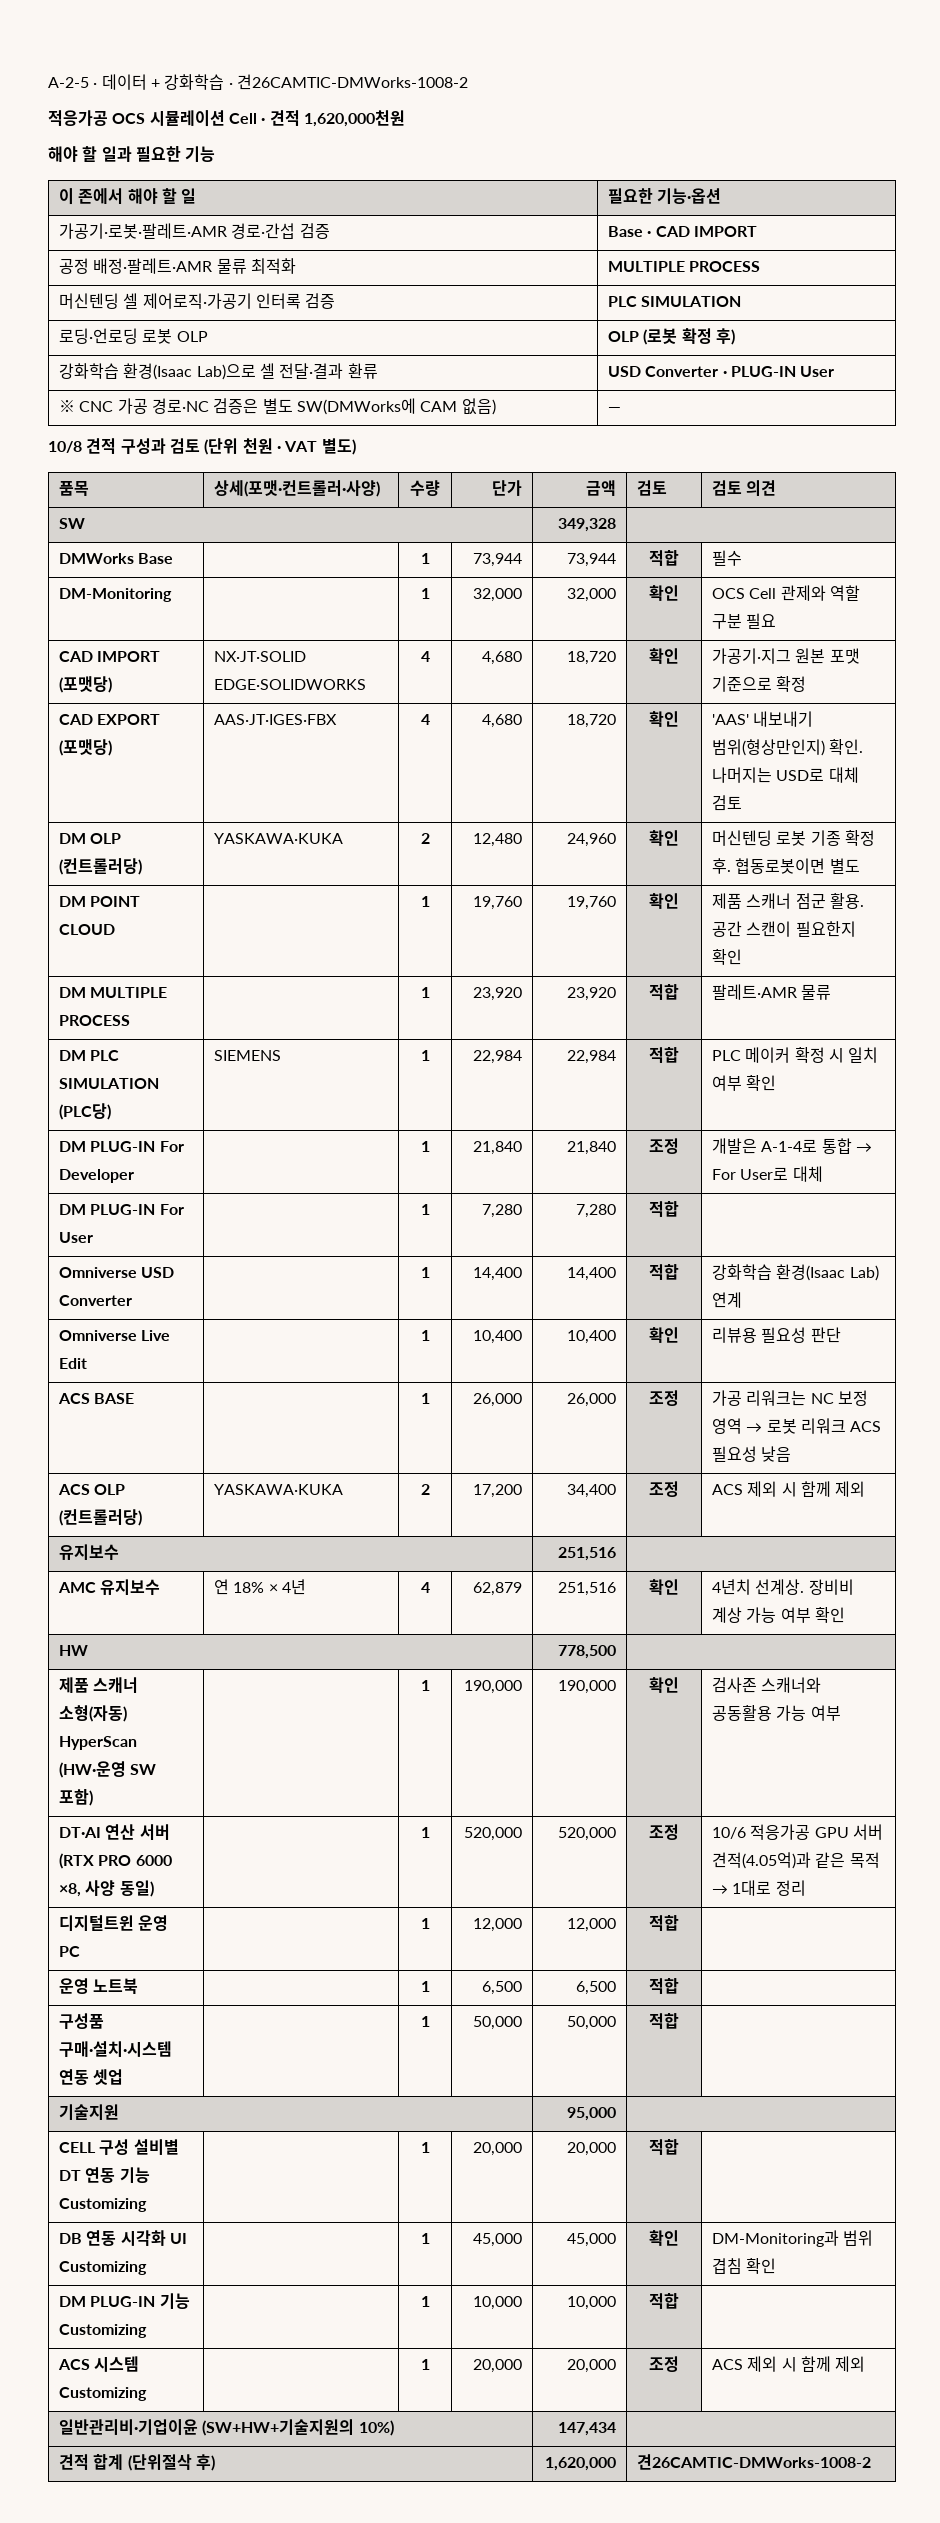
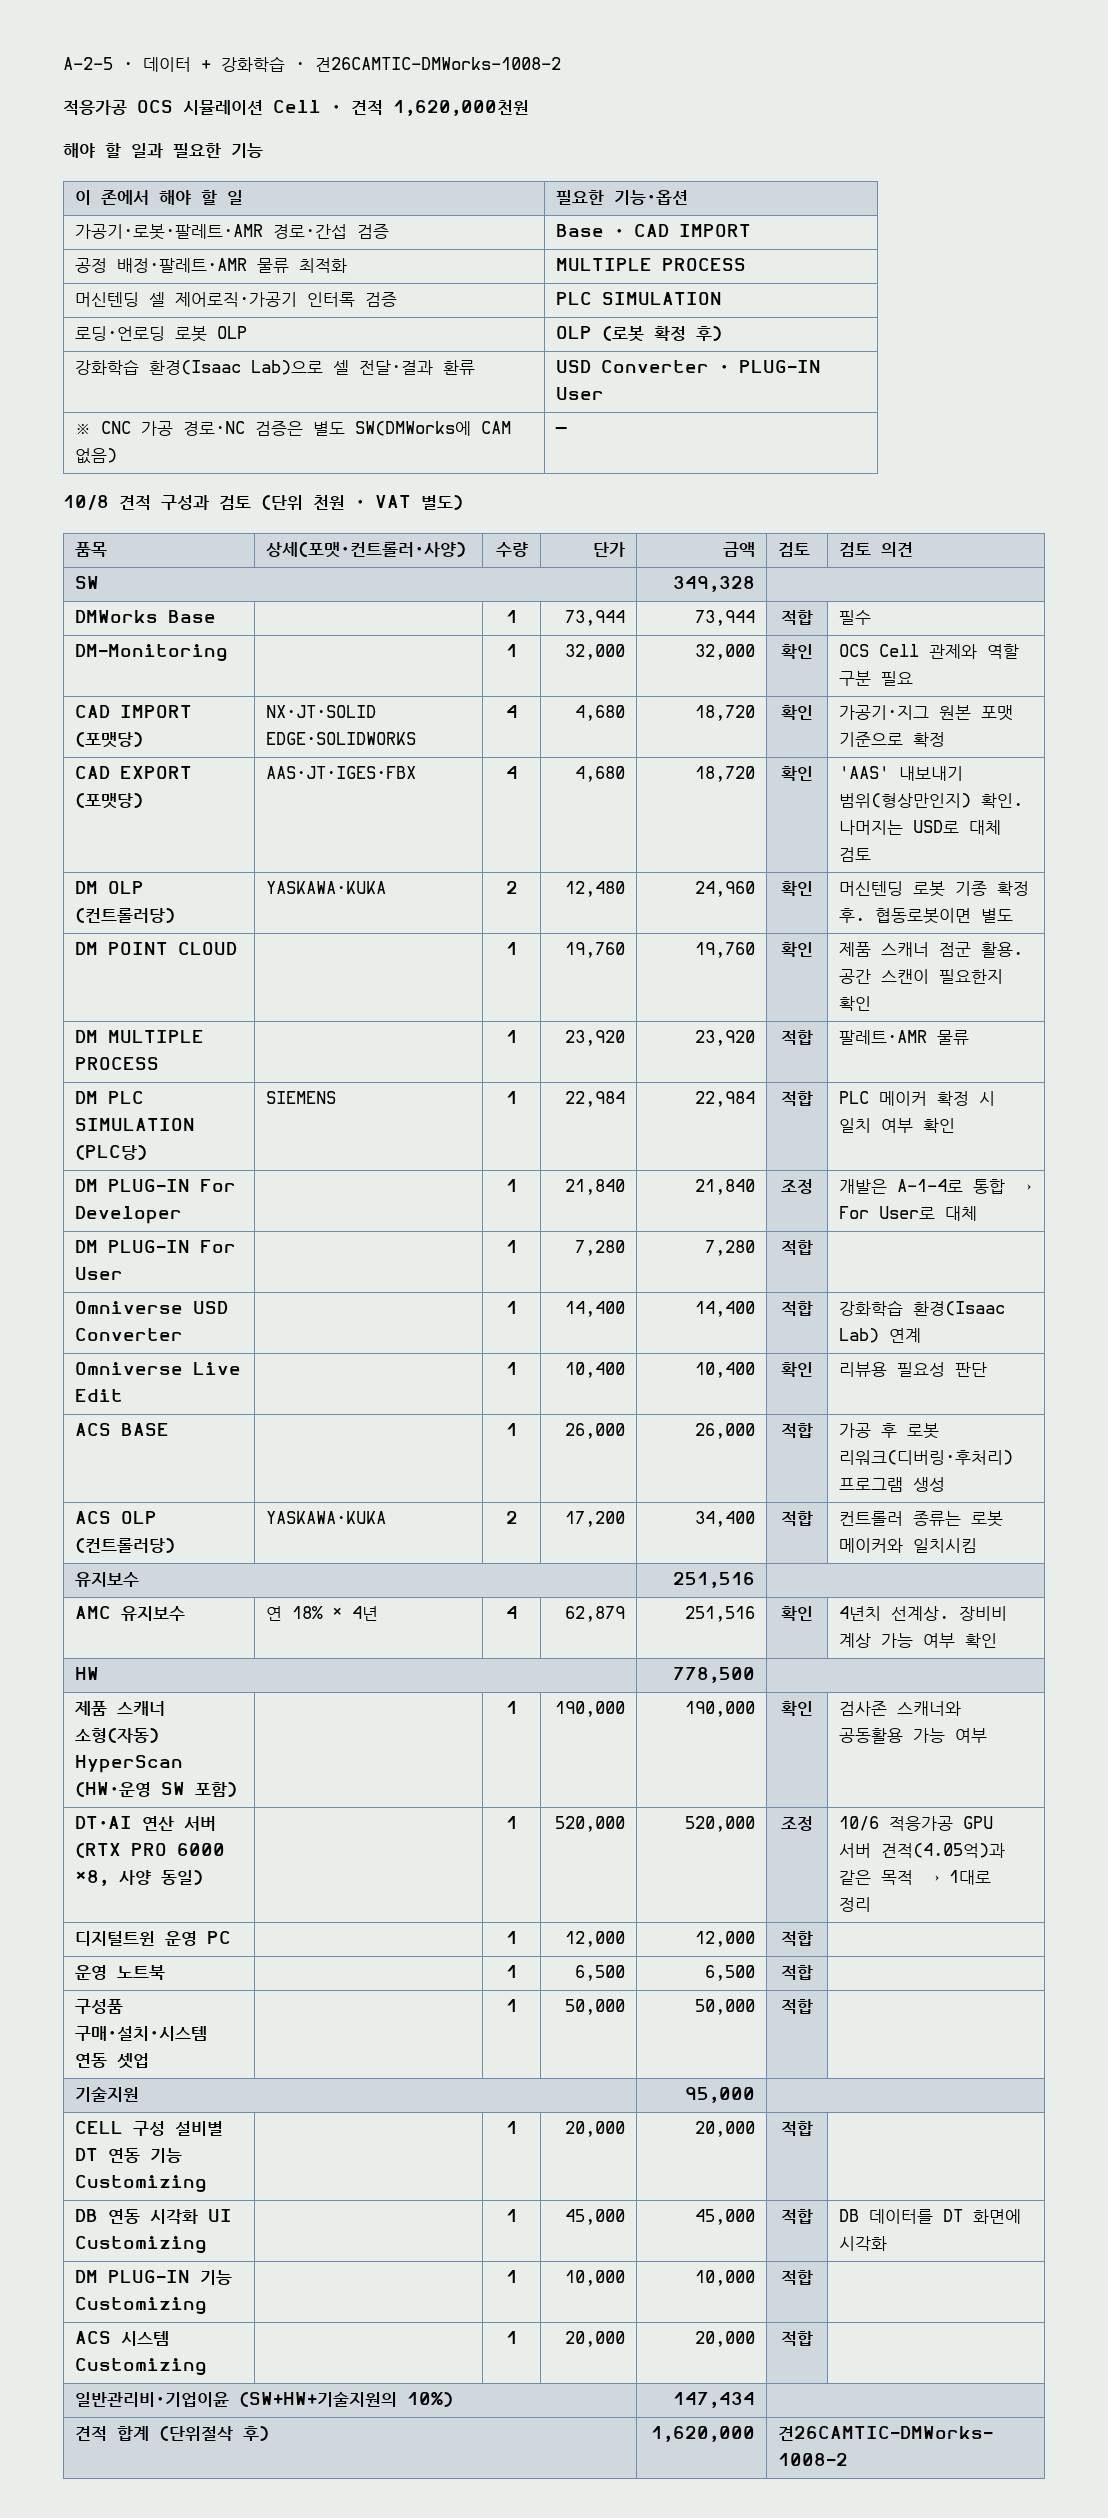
- ACS BASE | | 1 | 26,000 | 26,000 | 조정 | 가공 리워크는 NC 보정 영역 → 로봇 리워크 ACS 필요성 낮음
+ ACS BASE | | 1 | 26,000 | 26,000 | 적합 | 가공 후 로봇 리워크(디버링·후처리) 프로그램 생성
- ACS OLP (컨트롤러당) | YASKAWA·KUKA | 2 | 17,200 | 34,400 | 조정 | ACS 제외 시 함께 제외
+ ACS OLP (컨트롤러당) | YASKAWA·KUKA | 2 | 17,200 | 34,400 | 적합 | 컨트롤러 종류는 로봇 메이커와 일치시킴
- DB 연동 시각화 UI Customizing | | 1 | 45,000 | 45,000 | 확인 | DM-Monitoring과 범위 겹침 확인
+ DB 연동 시각화 UI Customizing | | 1 | 45,000 | 45,000 | 적합 | DB 데이터를 DT 화면에 시각화
- ACS 시스템 Customizing | | 1 | 20,000 | 20,000 | 조정 | ACS 제외 시 함께 제외
+ ACS 시스템 Customizing | | 1 | 20,000 | 20,000 | 적합 |

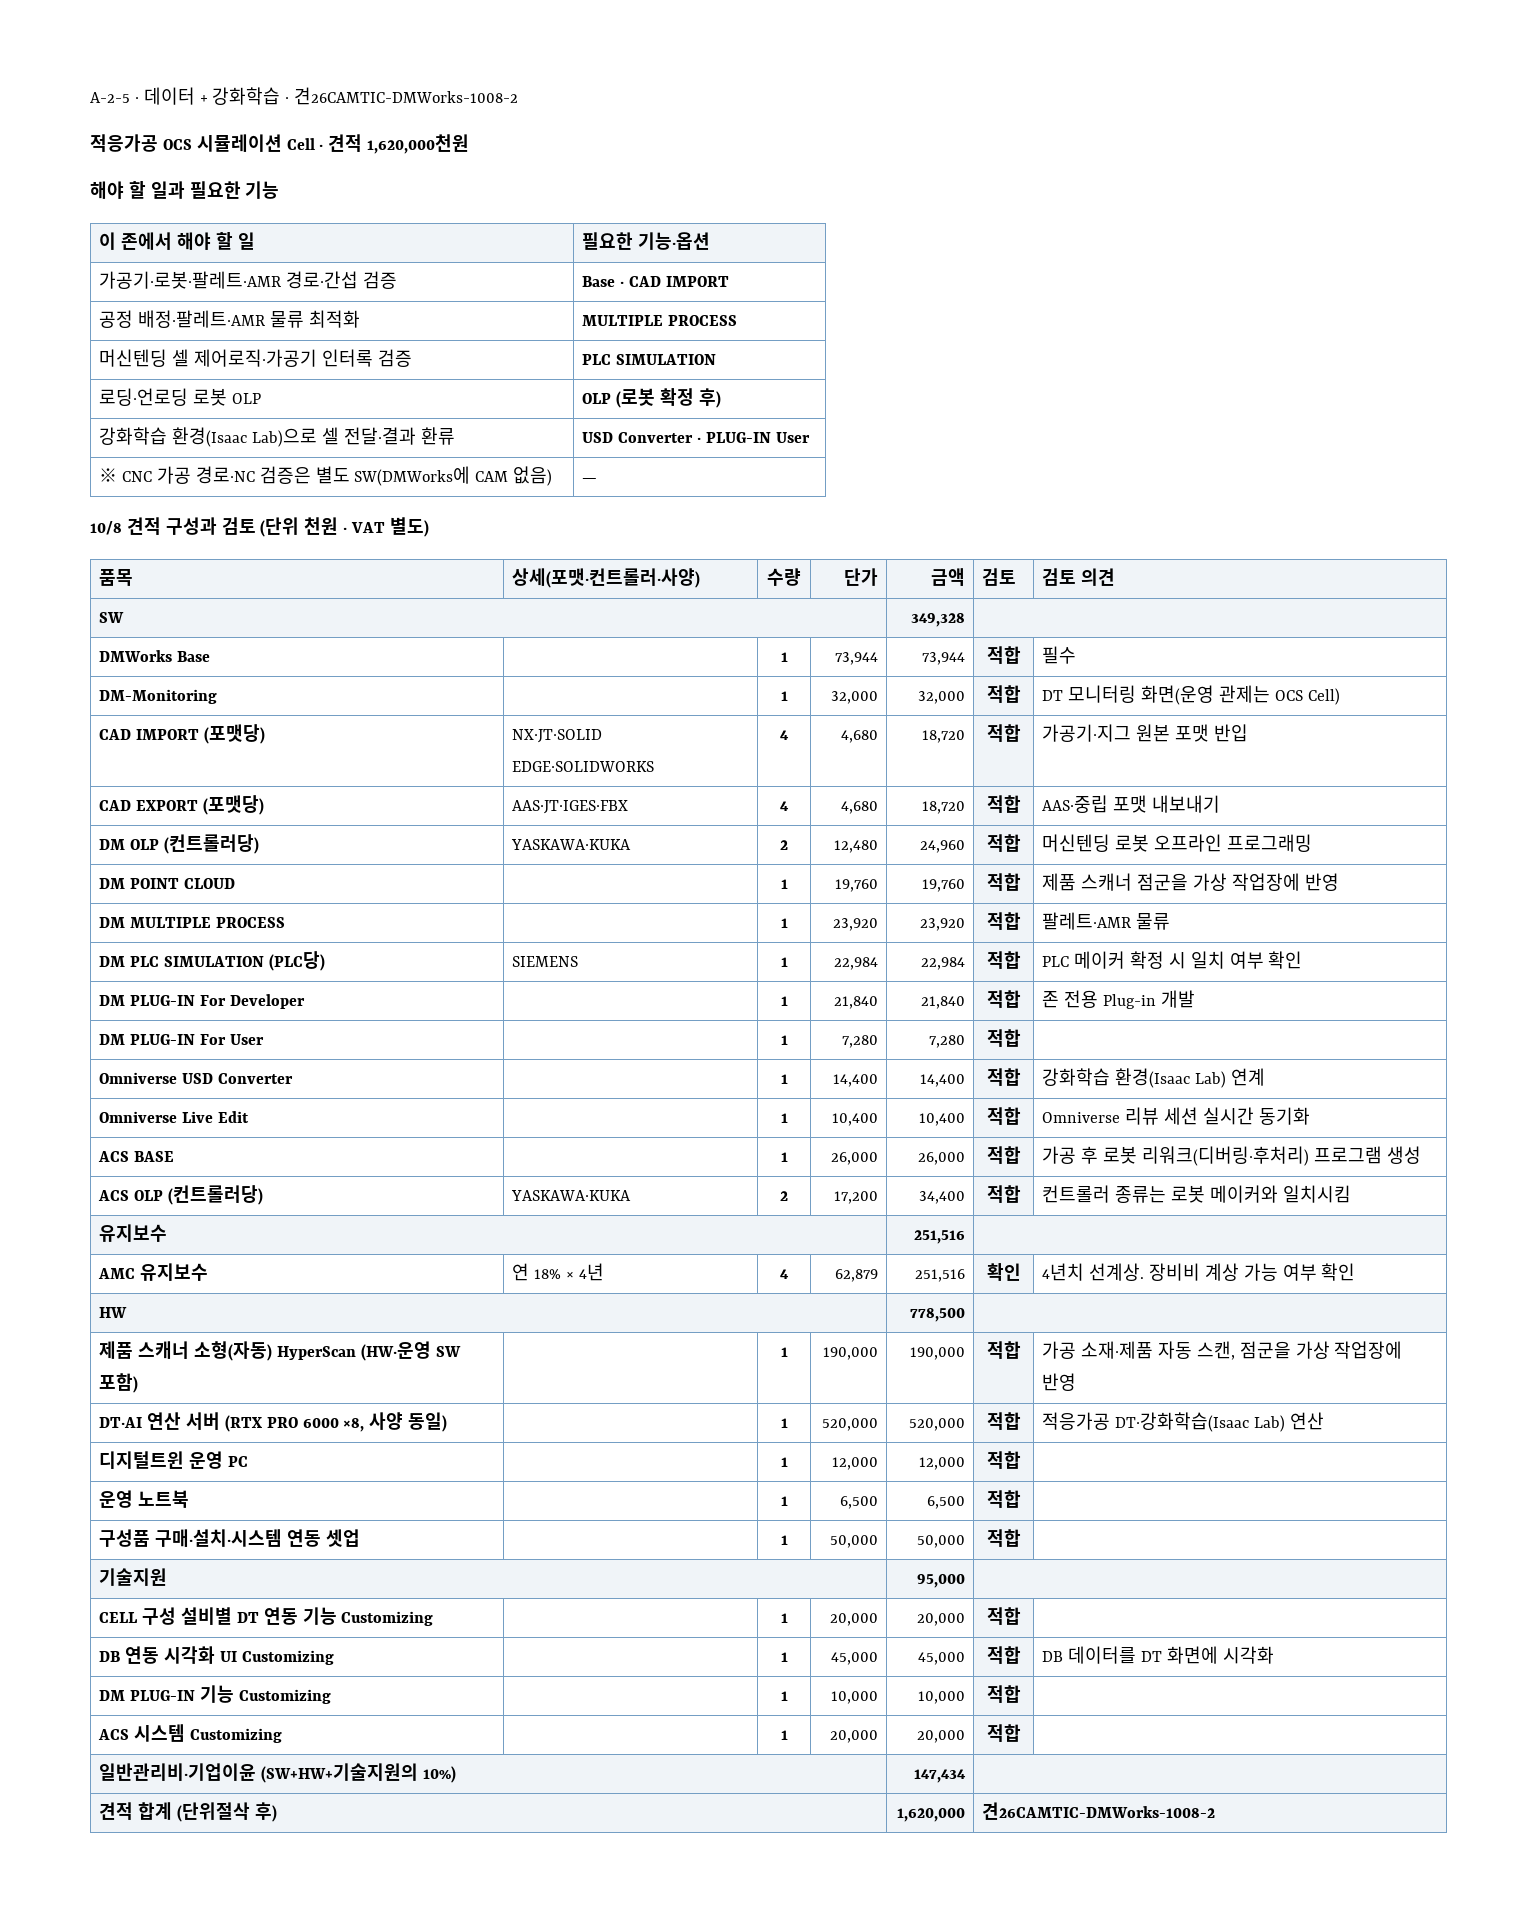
- DM-Monitoring | | 1 | 32,000 | 32,000 | 확인 | OCS Cell 관제와 역할 구분 필요
+ DM-Monitoring | | 1 | 32,000 | 32,000 | 적합 | DT 모니터링 화면(운영 관제는 OCS Cell)
- CAD IMPORT (포맷당) | NX·JT·SOLID EDGE·SOLIDWORKS | 4 | 4,680 | 18,720 | 확인 | 가공기·지그 원본 포맷 기준으로 확정
+ CAD IMPORT (포맷당) | NX·JT·SOLID EDGE·SOLIDWORKS | 4 | 4,680 | 18,720 | 적합 | 가공기·지그 원본 포맷 반입
- CAD EXPORT (포맷당) | AAS·JT·IGES·FBX | 4 | 4,680 | 18,720 | 확인 | 'AAS' 내보내기 범위(형상만인지) 확인. 나머지는 USD로 대체 검토
+ CAD EXPORT (포맷당) | AAS·JT·IGES·FBX | 4 | 4,680 | 18,720 | 적합 | AAS·중립 포맷 내보내기
- DM OLP (컨트롤러당) | YASKAWA·KUKA | 2 | 12,480 | 24,960 | 확인 | 머신텐딩 로봇 기종 확정 후. 협동로봇이면 별도
+ DM OLP (컨트롤러당) | YASKAWA·KUKA | 2 | 12,480 | 24,960 | 적합 | 머신텐딩 로봇 오프라인 프로그래밍
- DM POINT CLOUD | | 1 | 19,760 | 19,760 | 확인 | 제품 스캐너 점군 활용. 공간 스캔이 필요한지 확인
+ DM POINT CLOUD | | 1 | 19,760 | 19,760 | 적합 | 제품 스캐너 점군을 가상 작업장에 반영
- DM PLUG-IN For Developer | | 1 | 21,840 | 21,840 | 조정 | 개발은 A-1-4로 통합 → For User로 대체
+ DM PLUG-IN For Developer | | 1 | 21,840 | 21,840 | 적합 | 존 전용 Plug-in 개발
- Omniverse Live Edit | | 1 | 10,400 | 10,400 | 확인 | 리뷰용 필요성 판단
+ Omniverse Live Edit | | 1 | 10,400 | 10,400 | 적합 | Omniverse 리뷰 세션 실시간 동기화
- 제품 스캐너 소형(자동) HyperScan (HW·운영 SW 포함) | | 1 | 190,000 | 190,000 | 확인 | 검사존 스캐너와 공동활용 가능 여부
+ 제품 스캐너 소형(자동) HyperScan (HW·운영 SW 포함) | | 1 | 190,000 | 190,000 | 적합 | 가공 소재·제품 자동 스캔, 점군을 가상 작업장에 반영
- DT·AI 연산 서버 (RTX PRO 6000 ×8, 사양 동일) | | 1 | 520,000 | 520,000 | 조정 | 10/6 적응가공 GPU 서버 견적(4.05억)과 같은 목적 → 1대로 정리
+ DT·AI 연산 서버 (RTX PRO 6000 ×8, 사양 동일) | | 1 | 520,000 | 520,000 | 적합 | 적응가공 DT·강화학습(Isaac Lab) 연산

